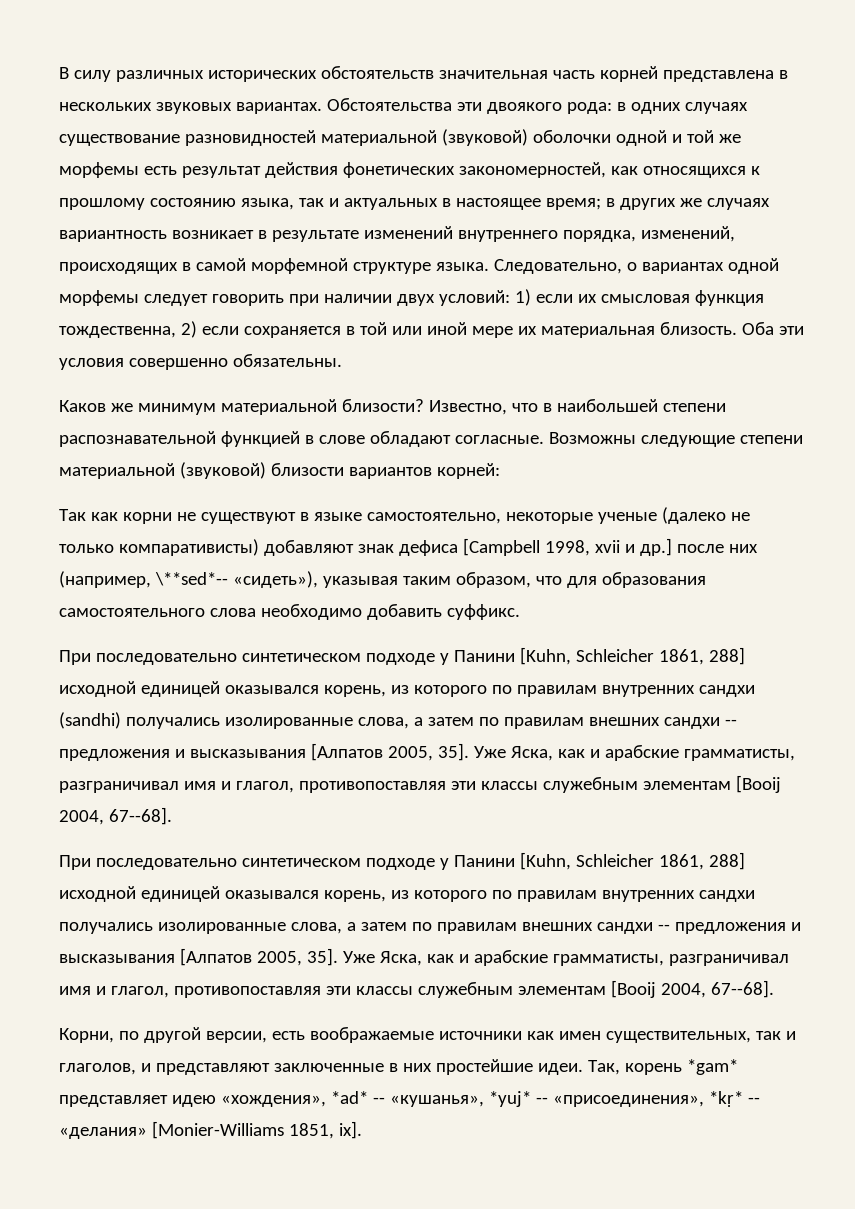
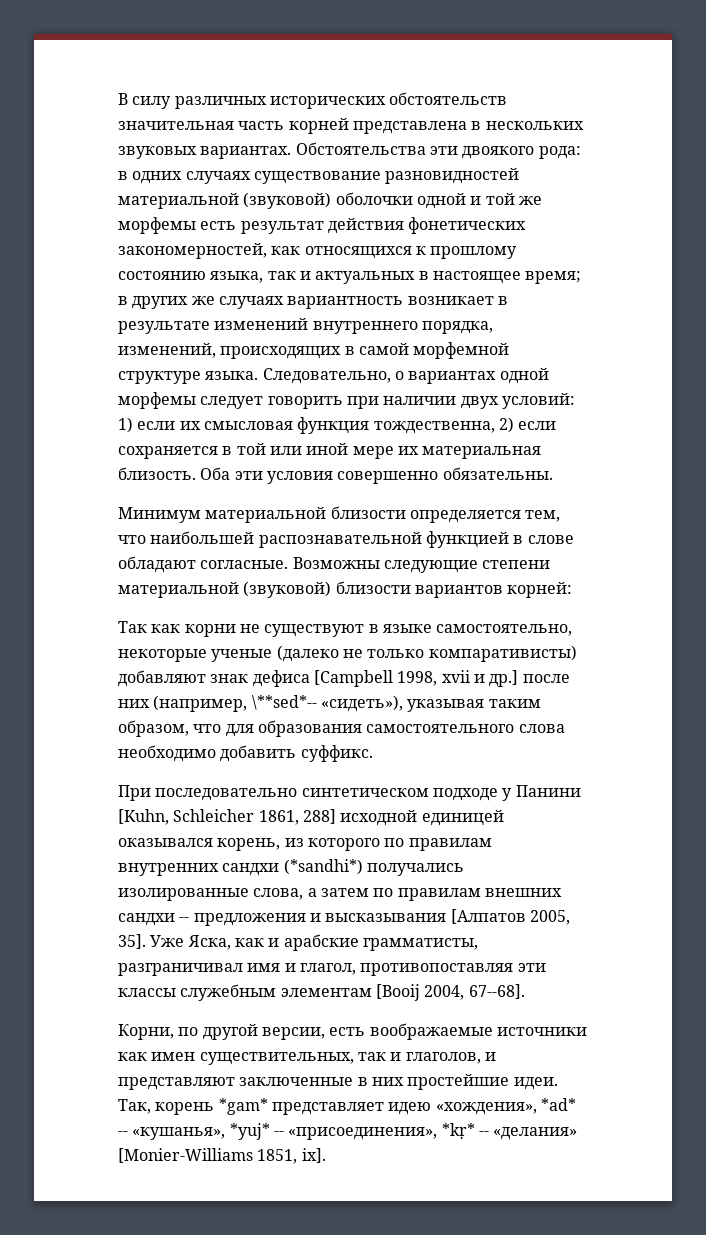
- Каков же минимум материальной близости? Известно, что в наибольшей степени распознавательной функцией в слове обладают согласные.
+ Минимум материальной близости определяется тем, что наибольшей распознавательной функцией в слове обладают согласные.
- При последовательно синтетическом подходе у Панини [Kuhn, Schleicher 1861, 288] исходной единицей оказывался корень, из которого по правилам внутренних сандхи (sandhi) получались изолированные слова, а затем по правилам внешних сандхи -- предложения и высказывания [Алпатов 2005, 35]. Уже Яска, как и арабские грамматисты, разграничивал имя и глагол, противопоставляя эти классы служебным элементам [Booij 2004, 67--68].
- При последовательно синтетическом подходе у Панини [Kuhn, Schleicher 1861, 288] исходной единицей оказывался корень, из которого по правилам внутренних сандхи получались изолированные слова, а затем по правилам внешних сандхи -- предложения и высказывания [Алпатов 2005, 35].
+ При последовательно синтетическом подходе у Панини [Kuhn, Schleicher 1861, 288] исходной единицей оказывался корень, из которого по правилам внутренних сандхи (*sandhi*) получались изолированные слова, а затем по правилам внешних сандхи -- предложения и высказывания [Алпатов 2005, 35].

